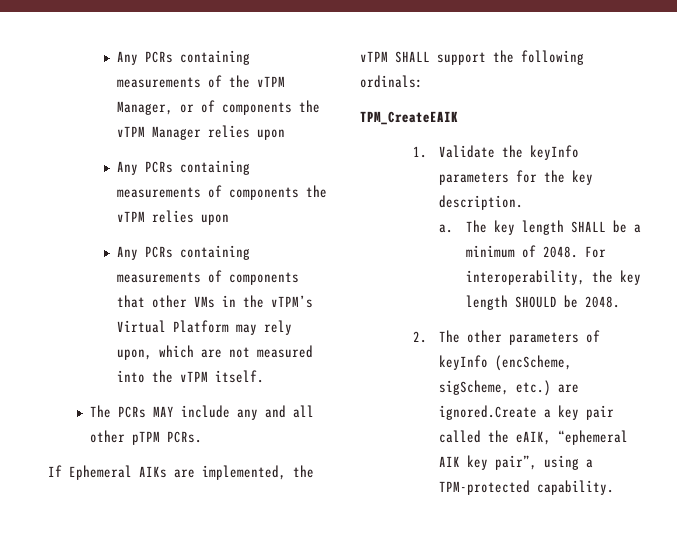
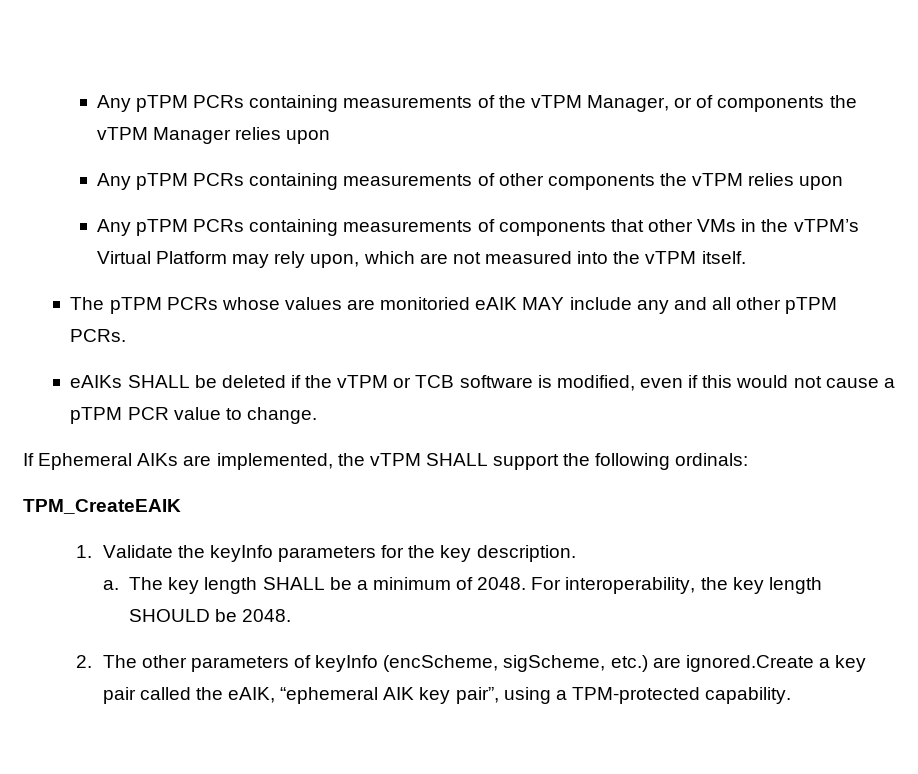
- Any PCRs containing measurements of the vTPM Manager, or of components the vTPM Manager relies upon
+ Any pTPM PCRs containing measurements of the vTPM Manager, or of components the vTPM Manager relies upon
- Any PCRs containing measurements of components the vTPM relies upon
+ Any pTPM PCRs containing measurements of other components the vTPM relies upon
- Any PCRs containing measurements of components that other VMs in the vTPM’s Virtual Platform may rely upon, which are not measured into the vTPM itself.
+ Any pTPM PCRs containing measurements of components that other VMs in the vTPM’s Virtual Platform may rely upon, which are not measured into the vTPM itself.
- The PCRs MAY include any and all other pTPM PCRs.
+ The pTPM PCRs whose values are monitoried eAIK MAY include any and all other pTPM PCRs.
+ eAIKs SHALL be deleted if the vTPM or TCB software is modified, even if this would not cause a pTPM PCR value to change.

